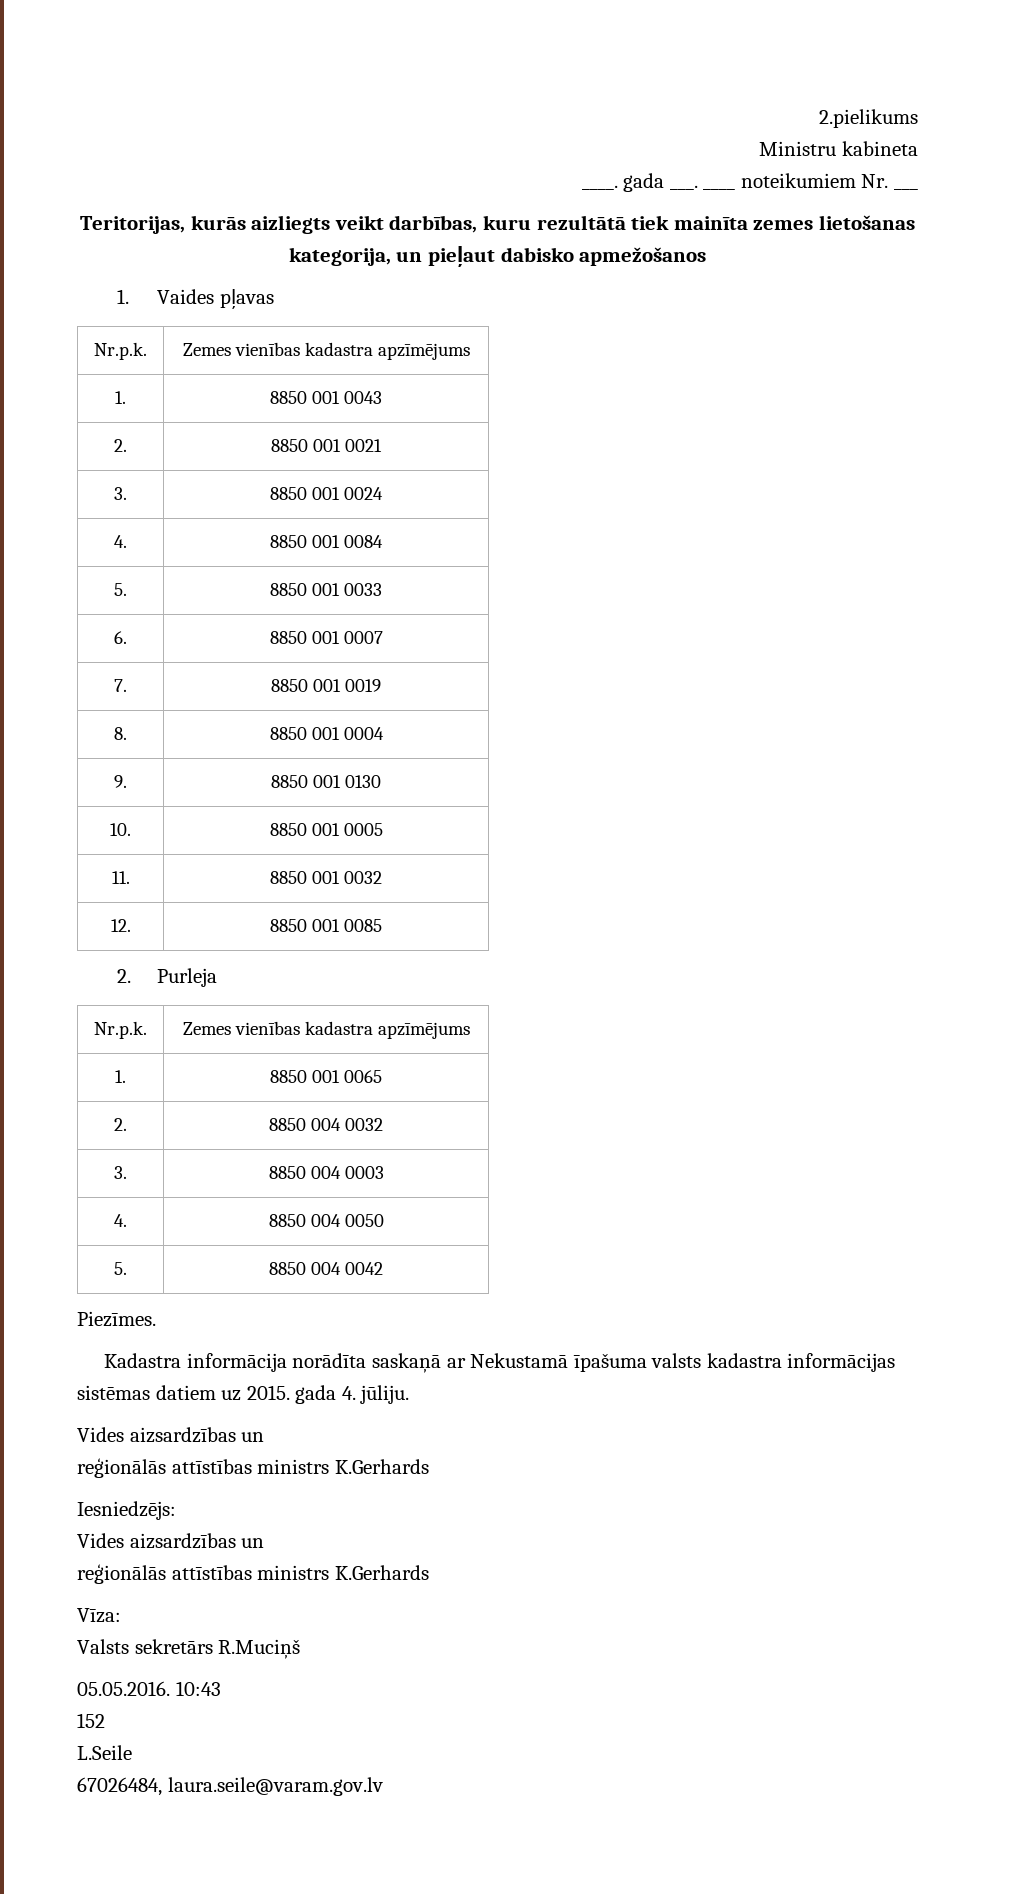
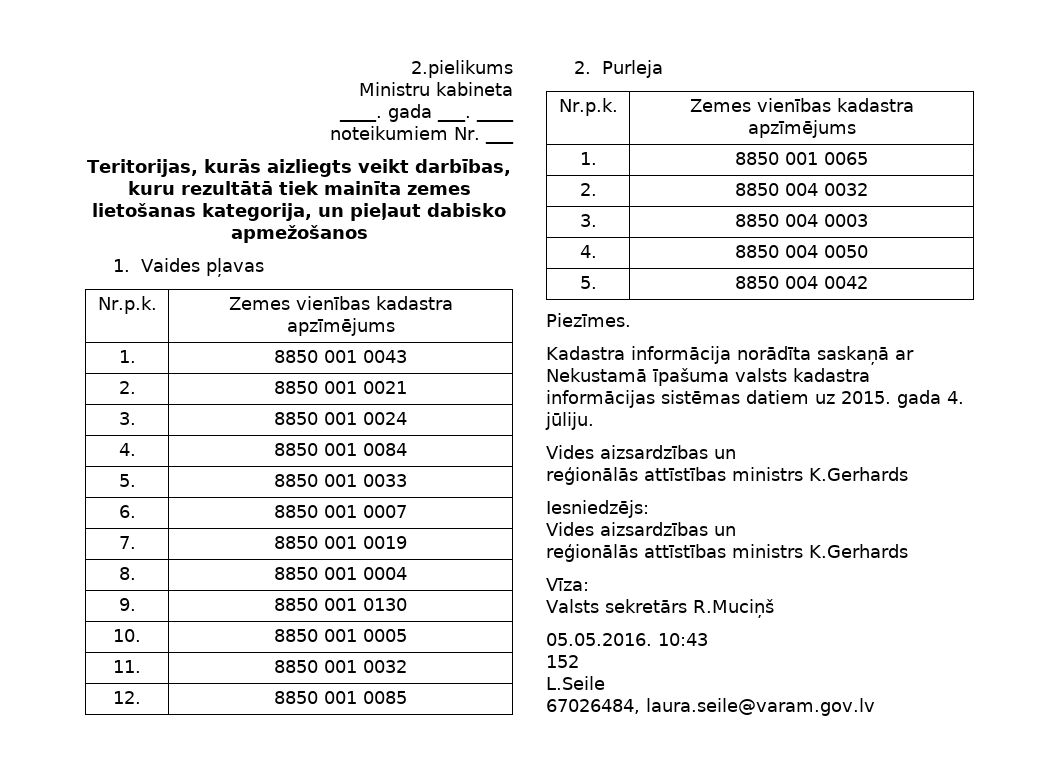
- ____ noteikumiem Nr. ___
+ ____
+ noteikumiem Nr. ___

